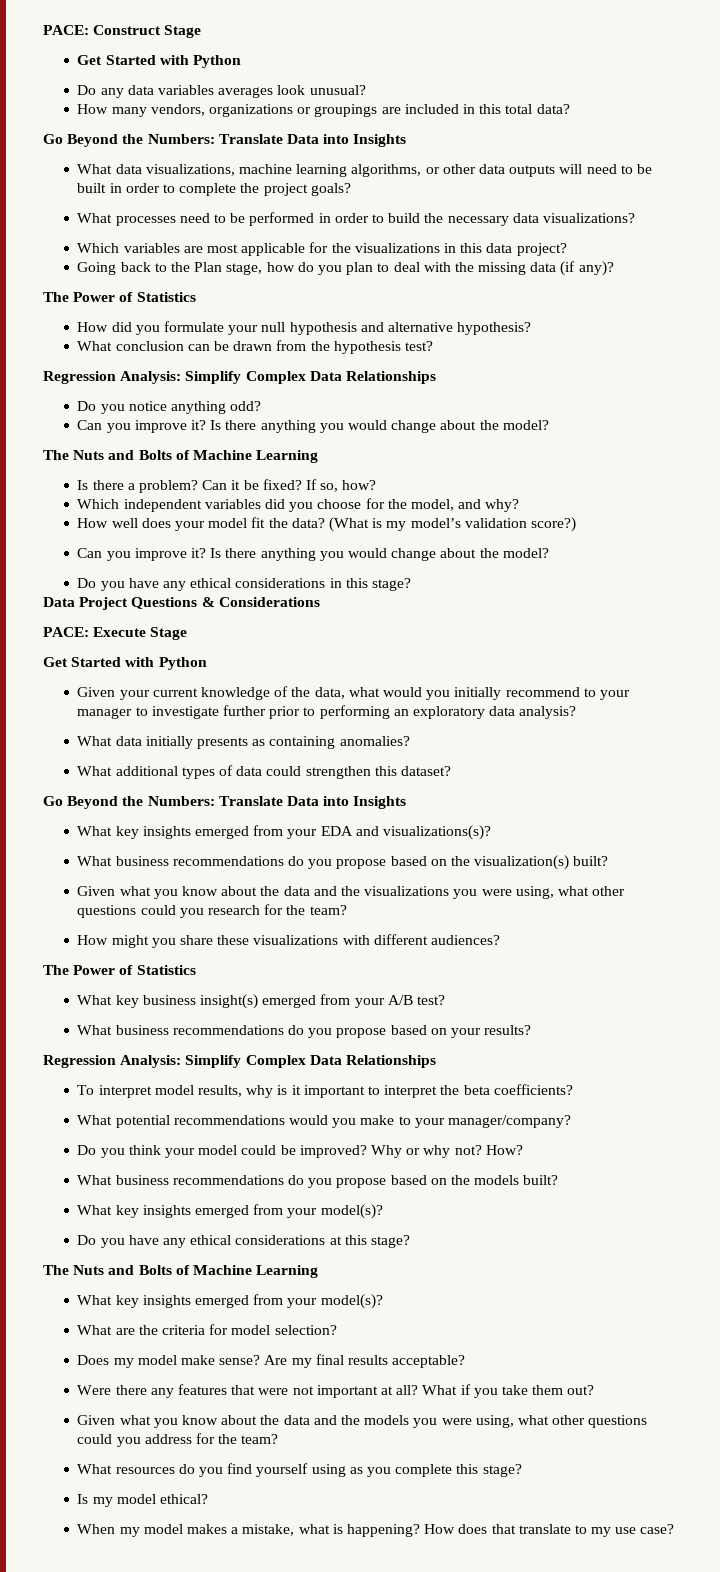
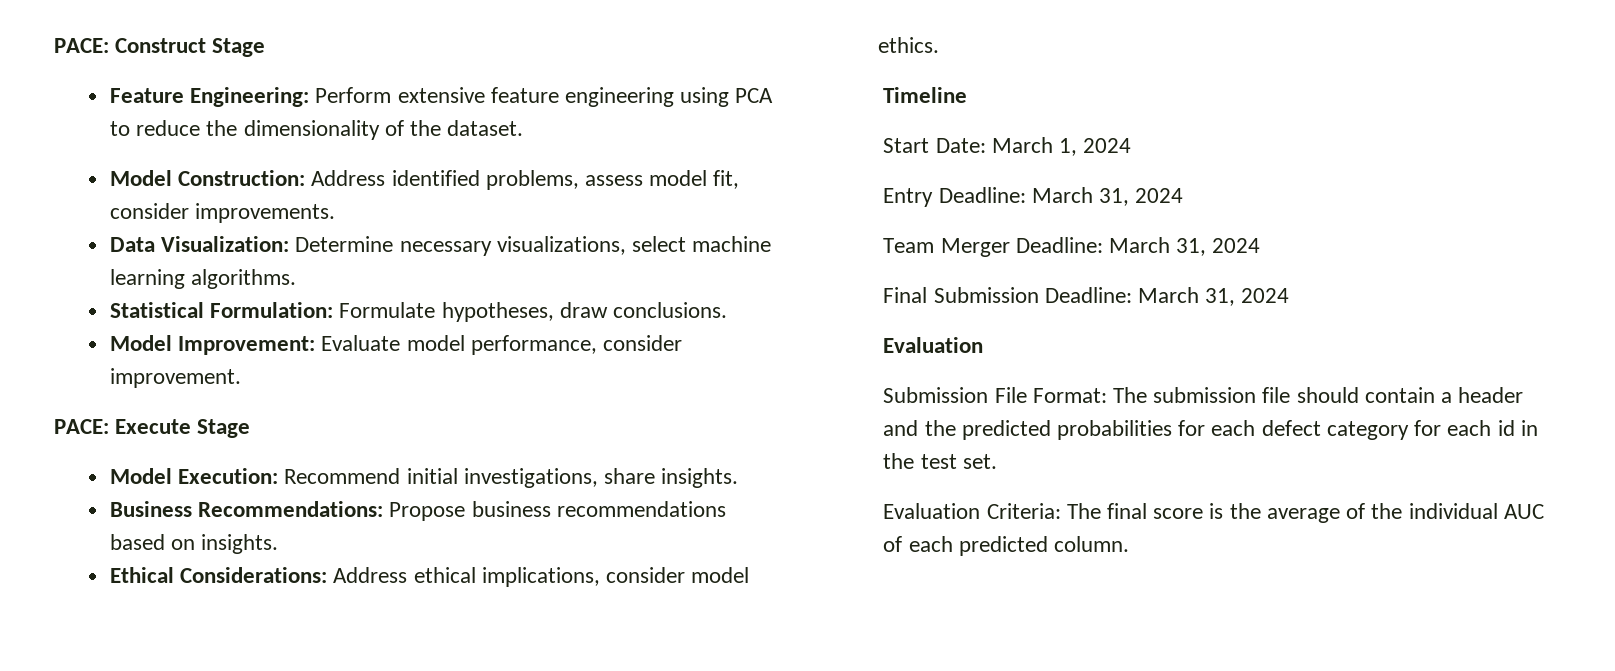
  PACE: Construct Stage
- Get Started with Python
- Do any data variables averages look unusual?
- How many vendors, organizations or groupings are included in this total data?
- Go Beyond the Numbers: Translate Data into Insights
- What data visualizations, machine learning algorithms, or other data outputs will need to be built in order to complete the project goals?
- What processes need to be performed in order to build the necessary data visualizations?
- Which variables are most applicable for the visualizations in this data project?
- Going back to the Plan stage, how do you plan to deal with the missing data (if any)?
- The Power of Statistics
- How did you formulate your null hypothesis and alternative hypothesis?
- What conclusion can be drawn from the hypothesis test?
- Regression Analysis: Simplify Complex Data Relationships
- Do you notice anything odd?
- Can you improve it? Is there anything you would change about the model?
- The Nuts and Bolts of Machine Learning
- Is there a problem? Can it be fixed? If so, how?
- Which independent variables did you choose for the model, and why?
- How well does your model fit the data? (What is my model’s validation score?)
- Can you improve it? Is there anything you would change about the model?
- Do you have any ethical considerations in this stage?
- Data Project Questions & Considerations
+ Feature Engineering: Perform extensive feature engineering using PCA to reduce the dimensionality of the dataset.
+ Model Construction: Address identified problems, assess model fit, consider improvements.
+ Data Visualization: Determine necessary visualizations, select machine learning algorithms.
+ Statistical Formulation: Formulate hypotheses, draw conclusions.
+ Model Improvement: Evaluate model performance, consider improvement.
  PACE: Execute Stage
- Get Started with Python
- Given your current knowledge of the data, what would you initially recommend to your manager to investigate further prior to performing an exploratory data analysis?
- What data initially presents as containing anomalies?
- What additional types of data could strengthen this dataset?
- Go Beyond the Numbers: Translate Data into Insights
- What key insights emerged from your EDA and visualizations(s)?
- What business recommendations do you propose based on the visualization(s) built?
- Given what you know about the data and the visualizations you were using, what other questions could you research for the team?
- How might you share these visualizations with different audiences?
- The Power of Statistics
- What key business insight(s) emerged from your A/B test?
- What business recommendations do you propose based on your results?
- Regression Analysis: Simplify Complex Data Relationships
- To interpret model results, why is it important to interpret the beta coefficients?
- What potential recommendations would you make to your manager/company?
- Do you think your model could be improved? Why or why not? How?
- What business recommendations do you propose based on the models built?
- What key insights emerged from your model(s)?
- Do you have any ethical considerations at this stage?
- The Nuts and Bolts of Machine Learning
- What key insights emerged from your model(s)?
- What are the criteria for model selection?
- Does my model make sense? Are my final results acceptable?
- Were there any features that were not important at all? What if you take them out?
- Given what you know about the data and the models you were using, what other questions could you address for the team?
- What resources do you find yourself using as you complete this stage?
- Is my model ethical?
- When my model makes a mistake, what is happening? How does that translate to my use case?
+ Model Execution: Recommend initial investigations, share insights.
+ Business Recommendations: Propose business recommendations based on insights.
+ Ethical Considerations: Address ethical implications, consider model ethics.
+ Timeline
+ Start Date: March 1, 2024
+ Entry Deadline: March 31, 2024
+ Team Merger Deadline: March 31, 2024
+ Final Submission Deadline: March 31, 2024
+ Evaluation
+ Submission File Format: The submission file should contain a header and the predicted probabilities for each defect category for each id in the test set.
+ Evaluation Criteria: The final score is the average of the individual AUC of each predicted column.

